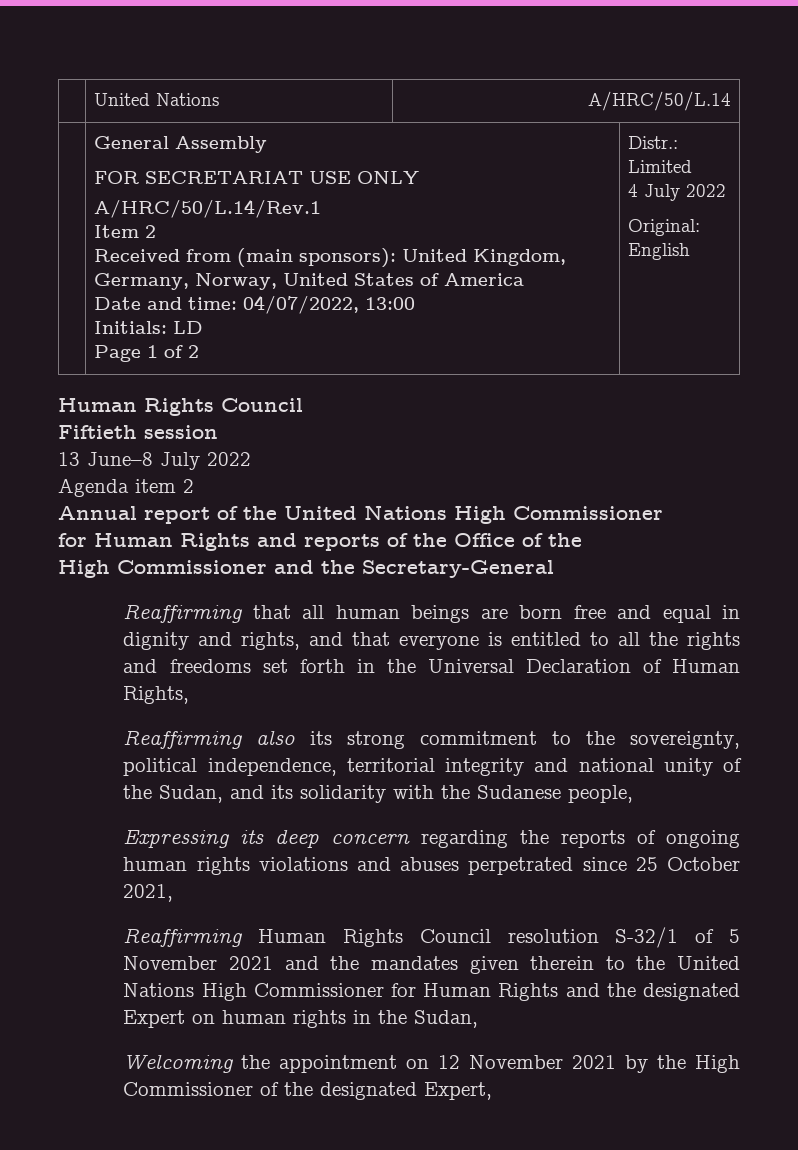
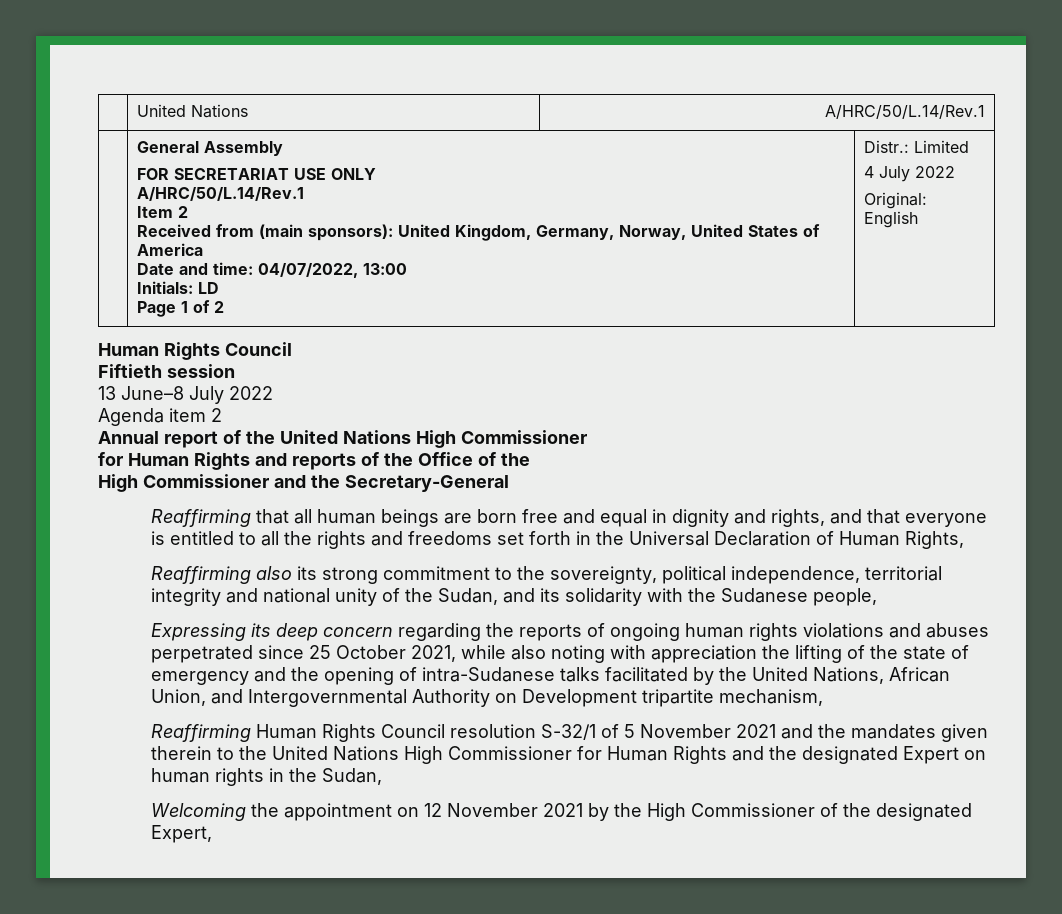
- | United Nations | A/HRC/50/L.14
+ | United Nations | A/HRC/50/L.14/Rev.1
- Expressing its deep concern regarding the reports of ongoing human rights violations and abuses perpetrated since 25 October 2021,
+ Expressing its deep concern regarding the reports of ongoing human rights violations and abuses perpetrated since 25 October 2021, while also noting with appreciation the lifting of the state of emergency and the opening of intra-Sudanese talks facilitated by the United Nations, African Union, and Intergovernmental Authority on Development tripartite mechanism,

